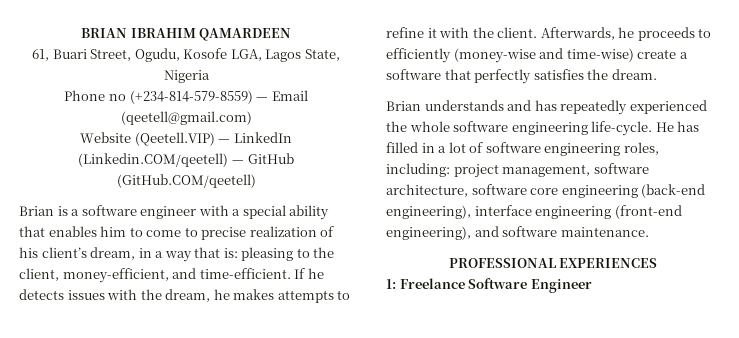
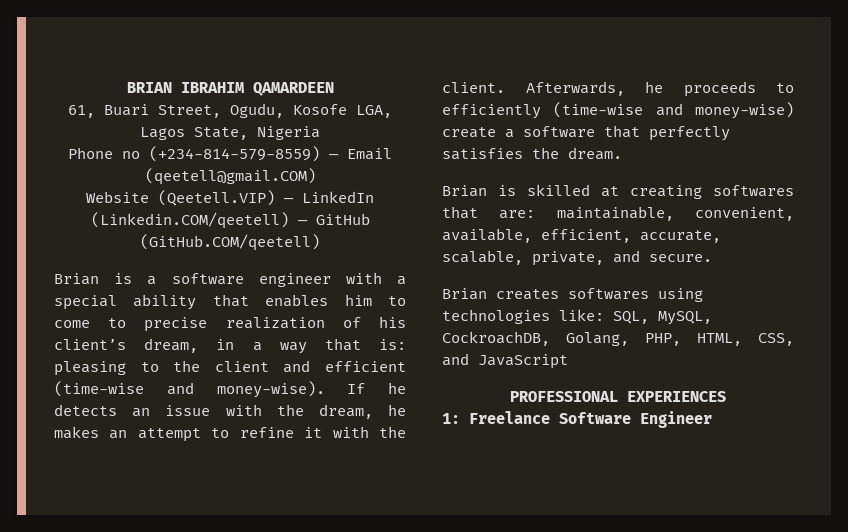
- Phone no (+234-814-579-8559) — Email (qeetell@gmail.com)
+ Phone no (+234-814-579-8559) — Email (qeetell@gmail.COM)
- Brian is a software engineer with a special ability that enables him to come to precise realization of his client’s dream, in a way that is: pleasing to the client, money-efficient, and time-efficient.
+ Brian is a software engineer with a special ability that enables him to come to precise realization of his client’s dream, in a way that is: pleasing to the client and efficient (time-wise and money-wise).
- If he detects issues with the dream, he makes attempts to refine it with the client.
+ If he detects an issue with the dream, he makes an attempt to refine it with the client.
- Afterwards, he proceeds to efficiently (money-wise and time-wise) create a software that perfectly satisfies the dream.
+ Afterwards, he proceeds to efficiently (time-wise and money-wise) create a software that perfectly satisfies the dream.
- Brian understands and has repeatedly experienced the whole software engineering life-cycle. He has filled in a lot of software engineering roles, including: project management, software architecture, software core engineering (back-end engineering), interface engineering (front-end engineering), and software maintenance.
+ Brian is skilled at creating softwares that are: maintainable, convenient, available, efficient, accurate, scalable, private, and secure.
+ Brian creates softwares using technologies like: SQL, MySQL, CockroachDB, Golang, PHP, HTML, CSS, and JavaScript

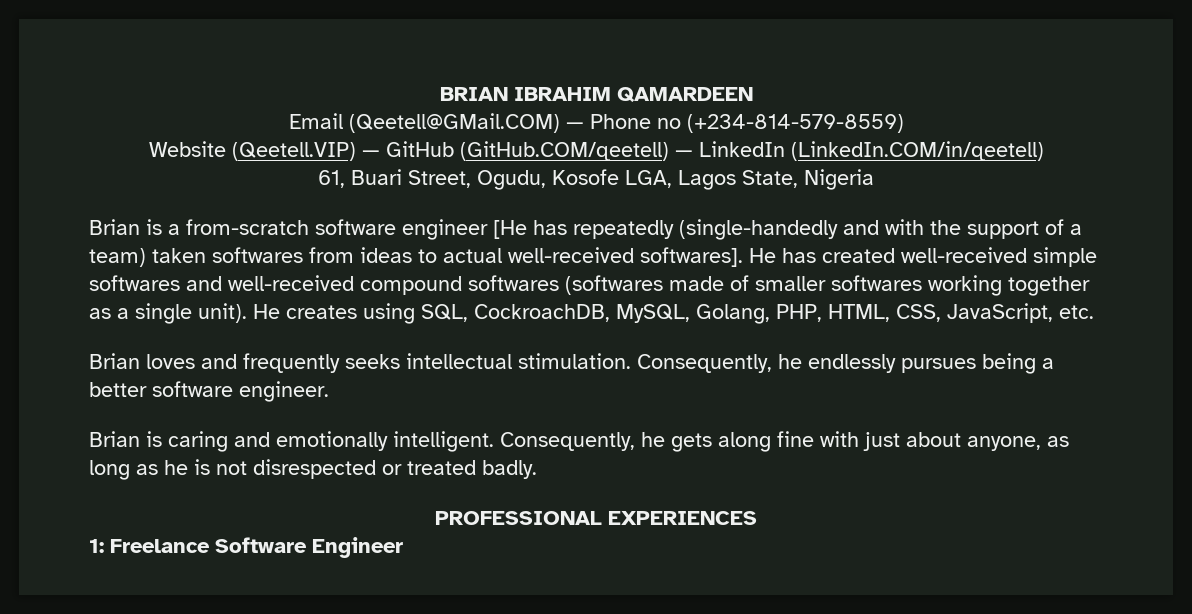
+ Email (Qeetell@GMail.COM) — Phone no (+234-814-579-8559)
+ Website (Qeetell.VIP) — GitHub (GitHub.COM/qeetell) — LinkedIn (LinkedIn.COM/in/qeetell)
- Phone no (+234-814-579-8559) — Email (qeetell@gmail.COM)
- Website (Qeetell.VIP) — LinkedIn (Linkedin.COM/qeetell) — GitHub (GitHub.COM/qeetell)
- Brian is a software engineer with a special ability that enables him to come to precise realization of his client’s dream, in a way that is: pleasing to the client and efficient (time-wise and money-wise). If he detects an issue with the dream, he makes an attempt to refine it with the client. Afterwards, he proceeds to efficiently (time-wise and money-wise) create a software that perfectly satisfies the dream.
- Brian is skilled at creating softwares that are: maintainable, convenient, available, efficient, accurate, scalable, private, and secure.
- Brian creates softwares using technologies like: SQL, MySQL, CockroachDB, Golang, PHP, HTML, CSS, and JavaScript
+ Brian is a from-scratch software engineer [He has repeatedly (single-handedly and with the support of a team) taken softwares from ideas to actual well-received softwares]. He has created well-received simple softwares and well-received compound softwares (softwares made of smaller softwares working together as a single unit). He creates using SQL, CockroachDB, MySQL, Golang, PHP, HTML, CSS, JavaScript, etc.
+ Brian loves and frequently seeks intellectual stimulation. Consequently, he endlessly pursues being a better software engineer.
+ Brian is caring and emotionally intelligent. Consequently, he gets along fine with just about anyone, as long as he is not disrespected or treated badly.

